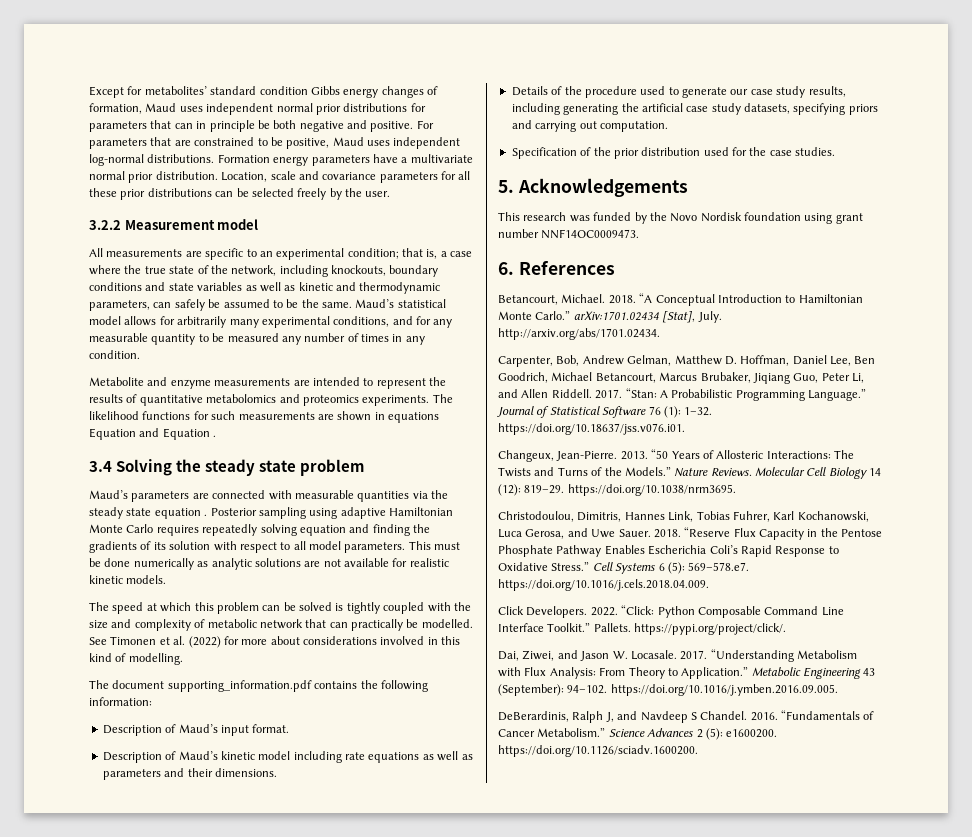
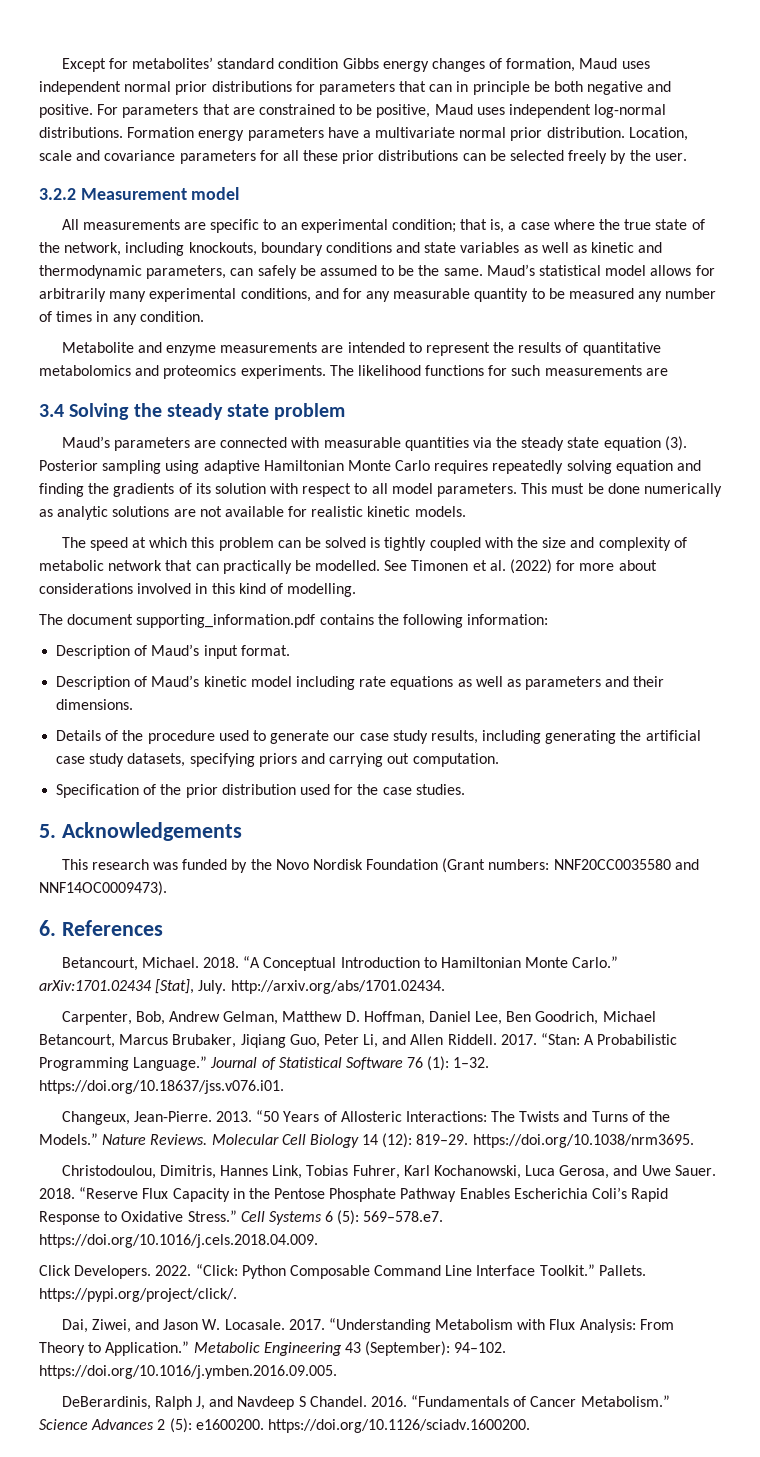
- The likelihood functions for such measurements are shown in equations Equation and Equation .
+ The likelihood functions for such measurements are
- Maud’s parameters are connected with measurable quantities via the steady state equation .
+ Maud’s parameters are connected with measurable quantities via the steady state equation (3).
- This research was funded by the Novo Nordisk foundation using grant number NNF14OC0009473.
+ This research was funded by the Novo Nordisk Foundation (Grant numbers: NNF20CC0035580 and NNF14OC0009473).

